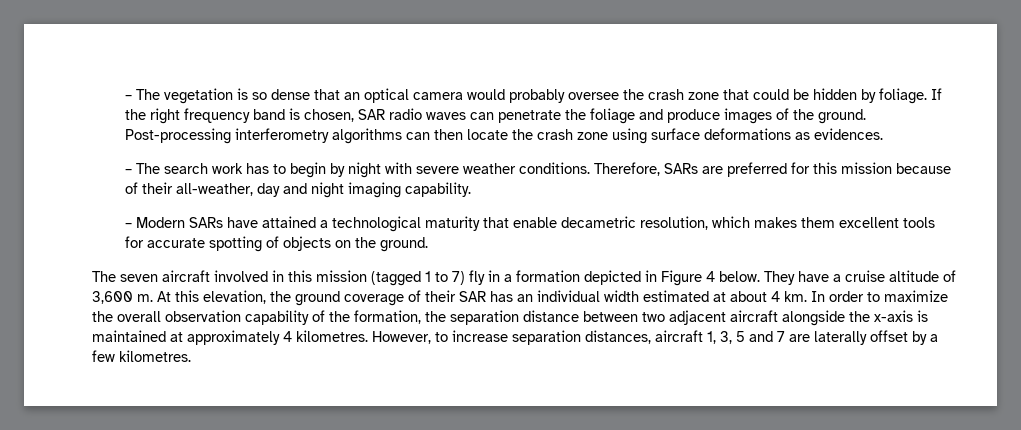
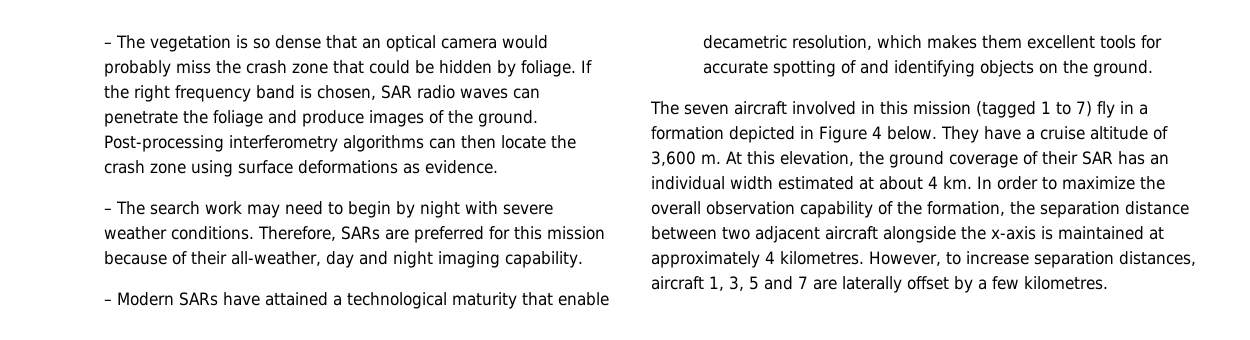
- – The vegetation is so dense that an optical camera would probably oversee the crash zone that could be hidden by foliage.
+ – The vegetation is so dense that an optical camera would probably miss the crash zone that could be hidden by foliage.
- Post-processing interferometry algorithms can then locate the crash zone using surface deformations as evidences.
+ Post-processing interferometry algorithms can then locate the crash zone using surface deformations as evidence.
- – The search work has to begin by night with severe weather conditions.
+ – The search work may need to begin by night with severe weather conditions.
- – Modern SARs have attained a technological maturity that enable decametric resolution, which makes them excellent tools for accurate spotting of objects on the ground.
+ – Modern SARs have attained a technological maturity that enable decametric resolution, which makes them excellent tools for accurate spotting of and identifying objects on the ground.

